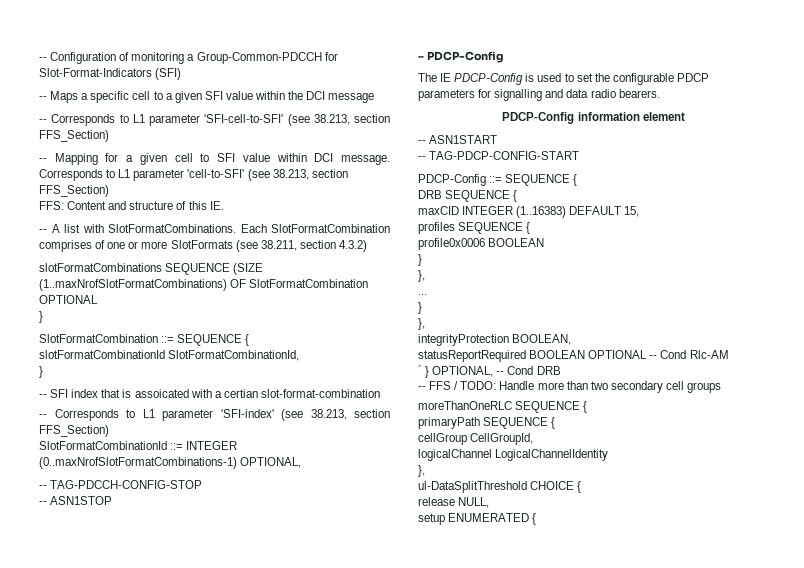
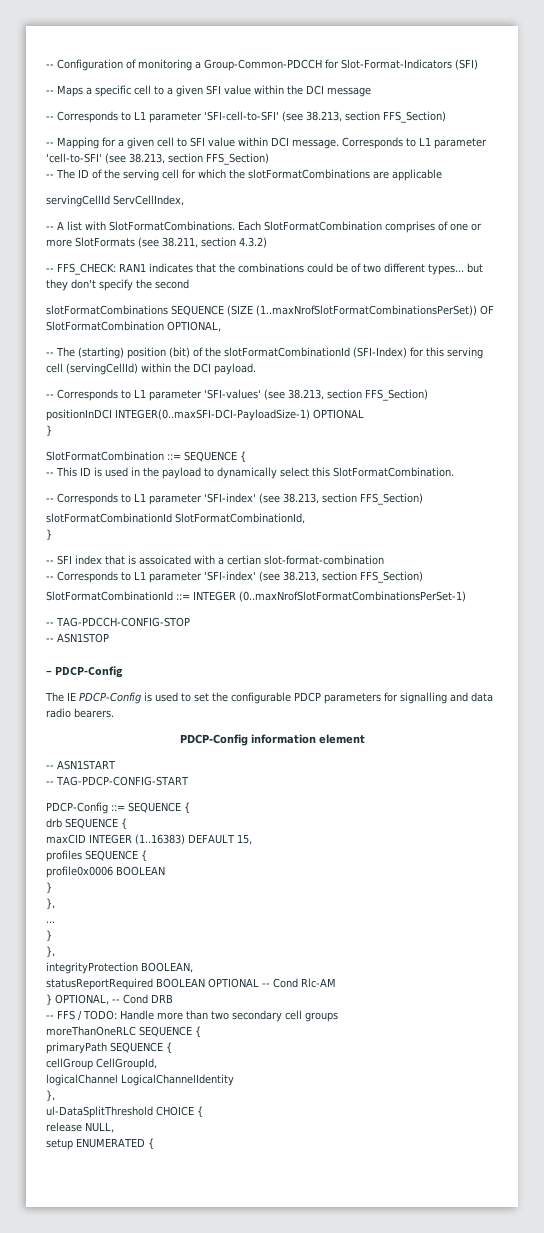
- FFS: Content and structure of this IE.
+ -- The ID of the serving cell for which the slotFormatCombinations are applicable
+ servingCellId ServCellIndex,
+ -- FFS_CHECK: RAN1 indicates that the combinations could be of two different types... but they don't specify the second
- slotFormatCombinations SEQUENCE (SIZE (1..maxNrofSlotFormatCombinations) OF SlotFormatCombination OPTIONAL
+ slotFormatCombinations SEQUENCE (SIZE (1..maxNrofSlotFormatCombinationsPerSet)) OF SlotFormatCombination OPTIONAL,
+ -- The (starting) position (bit) of the slotFormatCombinationId (SFI-Index) for this serving cell (servingCellId) within the DCI payload.
+ -- Corresponds to L1 parameter 'SFI-values' (see 38.213, section FFS_Section)
+ positionInDCI INTEGER(0..maxSFI-DCI-PayloadSize-1) OPTIONAL
+ -- This ID is used in the payload to dynamically select this SlotFormatCombination.
+ -- Corresponds to L1 parameter 'SFI-index' (see 38.213, section FFS_Section)
- SlotFormatCombinationId ::= INTEGER (0..maxNrofSlotFormatCombinations-1) OPTIONAL,
+ SlotFormatCombinationId ::= INTEGER (0..maxNrofSlotFormatCombinationsPerSet-1)
- DRB SEQUENCE {
+ drb SEQUENCE {
- ´ } OPTIONAL, -- Cond DRB
+ } OPTIONAL, -- Cond DRB

